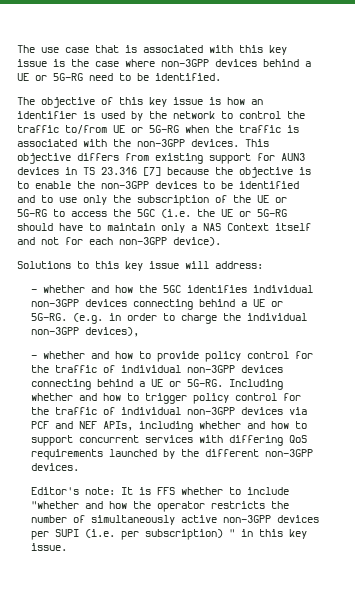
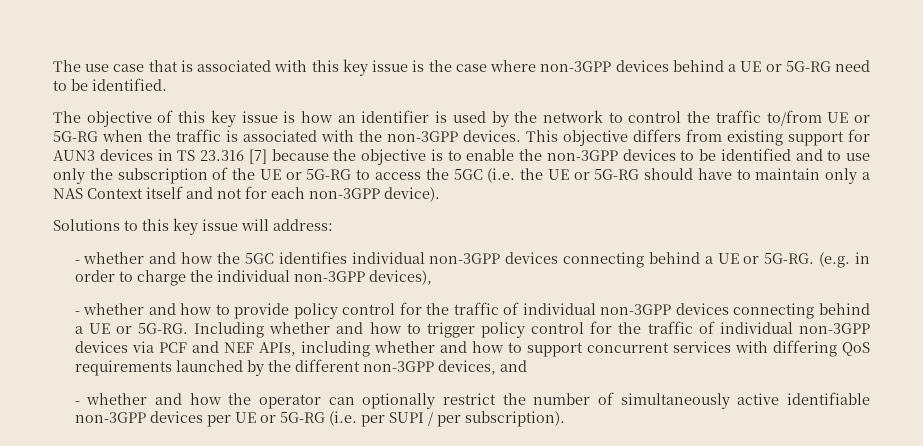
- Including whether and how to trigger policy control for the traffic of individual non-3GPP devices via PCF and NEF APIs, including whether and how to support concurrent services with differing QoS requirements launched by the different non-3GPP devices.
- Editor's note: It is FFS whether to include "whether and how the operator restricts the number of simultaneously active non-3GPP devices per SUPI (i.e. per subscription) " in this key issue.
+ Including whether and how to trigger policy control for the traffic of individual non-3GPP devices via PCF and NEF APIs, including whether and how to support concurrent services with differing QoS requirements launched by the different non-3GPP devices, and
+ - whether and how the operator can optionally restrict the number of simultaneously active identifiable non-3GPP devices per UE or 5G-RG (i.e. per SUPI / per subscription).

